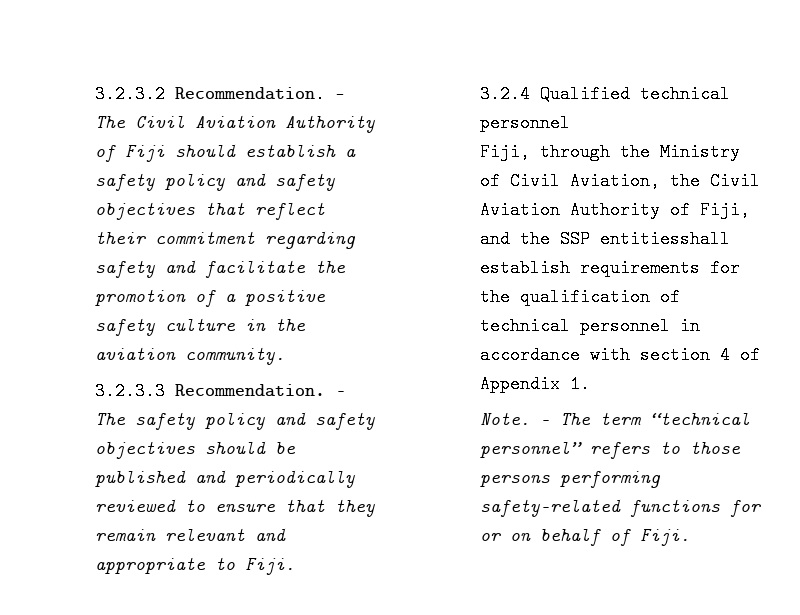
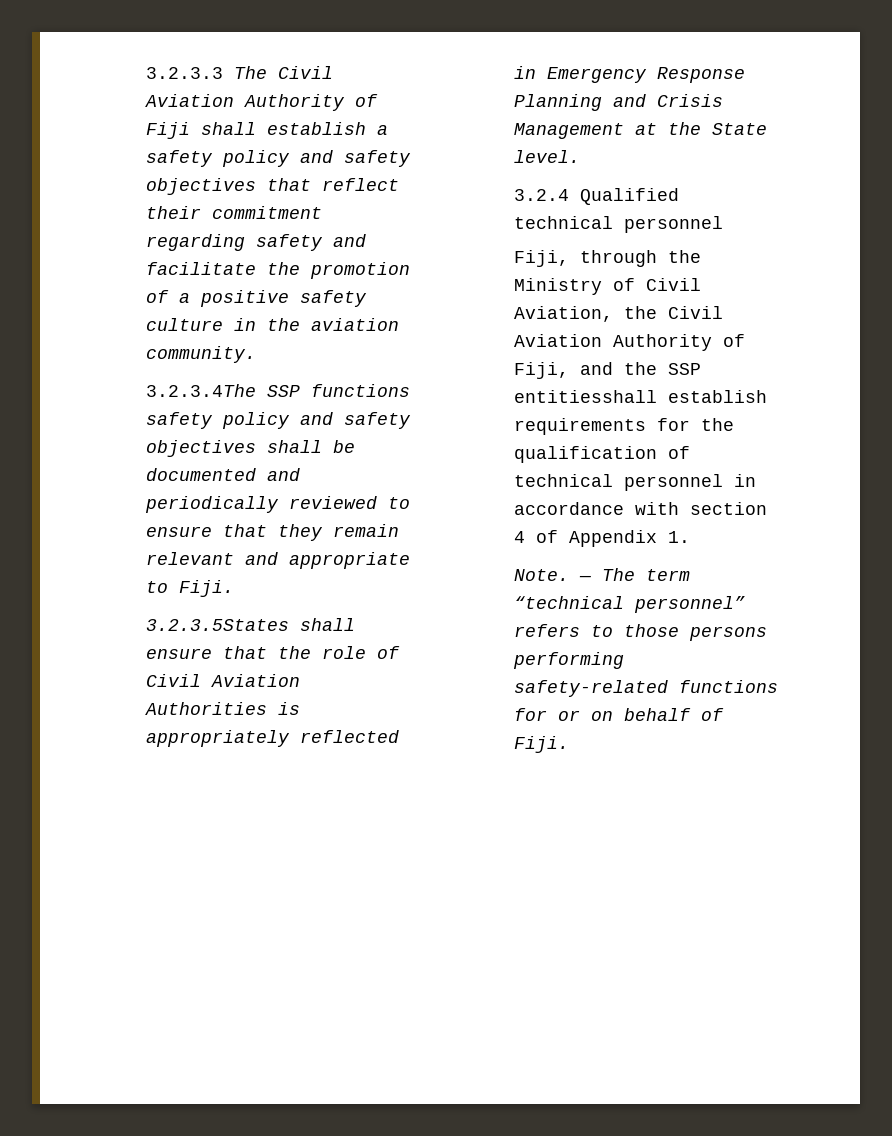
- 3.2.3.2 Recommendation. — The Civil Aviation Authority of Fiji should establish a safety policy and safety objectives that reflect their commitment regarding safety and facilitate the promotion of a positive safety culture in the aviation community.
+ 3.2.3.3 The Civil Aviation Authority of Fiji shall establish a safety policy and safety objectives that reflect their commitment regarding safety and facilitate the promotion of a positive safety culture in the aviation community.
- 3.2.3.3 Recommendation. — The safety policy and safety objectives should be published and periodically reviewed to ensure that they remain relevant and appropriate to Fiji.
+ 3.2.3.4The SSP functions safety policy and safety objectives shall be documented and periodically reviewed to ensure that they remain relevant and appropriate to Fiji.
+ 3.2.3.5States shall ensure that the role of Civil Aviation Authorities is appropriately reflected in Emergency Response Planning and Crisis Management at the State level.

